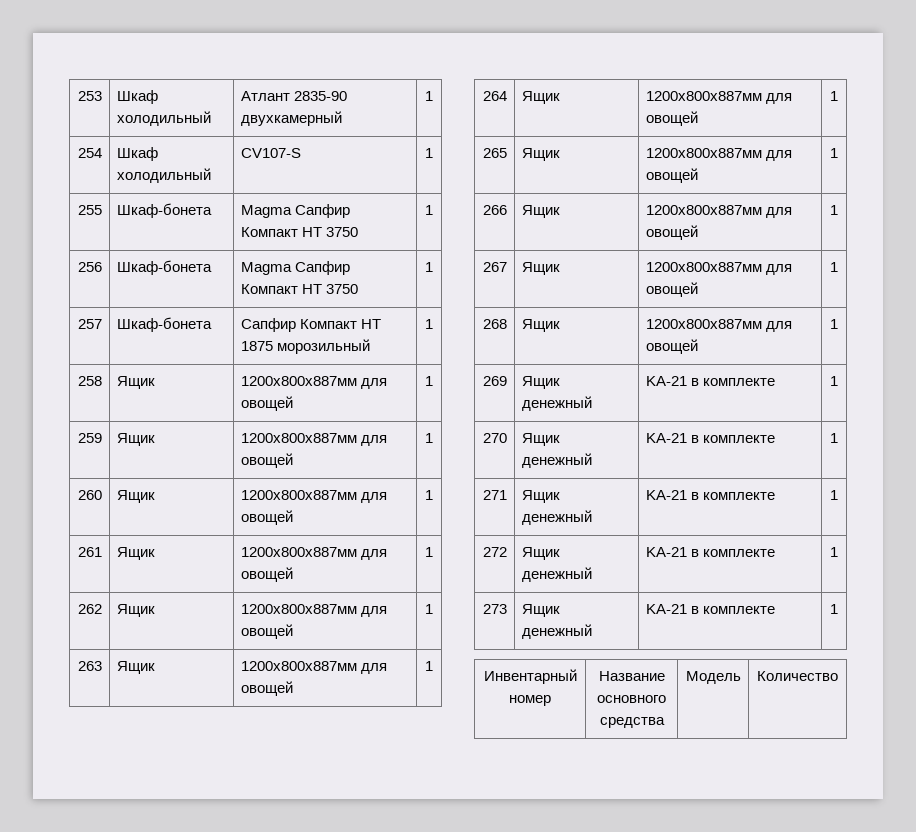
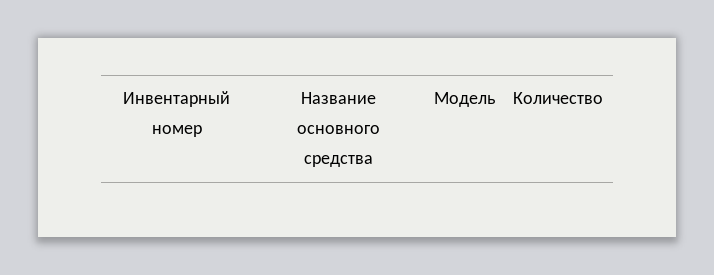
- 253 | Шкаф холодильный | Атлант 2835-90 двухкамерный | 1
- 254 | Шкаф холодильный | CV107-S | 1
- 255 | Шкаф-бонета | Magma Сапфир Компакт HT 3750 | 1
- 256 | Шкаф-бонета | Magma Сапфир Компакт HT 3750 | 1
- 257 | Шкаф-бонета | Сапфир Компакт НТ 1875 морозильный | 1
- 258 | Ящик | 1200х800х887мм для овощей | 1
- 259 | Ящик | 1200х800х887мм для овощей | 1
- 260 | Ящик | 1200х800х887мм для овощей | 1
- 261 | Ящик | 1200х800х887мм для овощей | 1
- 262 | Ящик | 1200х800х887мм для овощей | 1
- 263 | Ящик | 1200х800х887мм для овощей | 1
- 264 | Ящик | 1200х800х887мм для овощей | 1
- 265 | Ящик | 1200х800х887мм для овощей | 1
- 266 | Ящик | 1200х800х887мм для овощей | 1
- 267 | Ящик | 1200х800х887мм для овощей | 1
- 268 | Ящик | 1200х800х887мм для овощей | 1
- 269 | Ящик денежный | KA-21 в комплекте | 1
- 270 | Ящик денежный | KA-21 в комплекте | 1
- 271 | Ящик денежный | KA-21 в комплекте | 1
- 272 | Ящик денежный | KA-21 в комплекте | 1
- 273 | Ящик денежный | KA-21 в комплекте | 1

